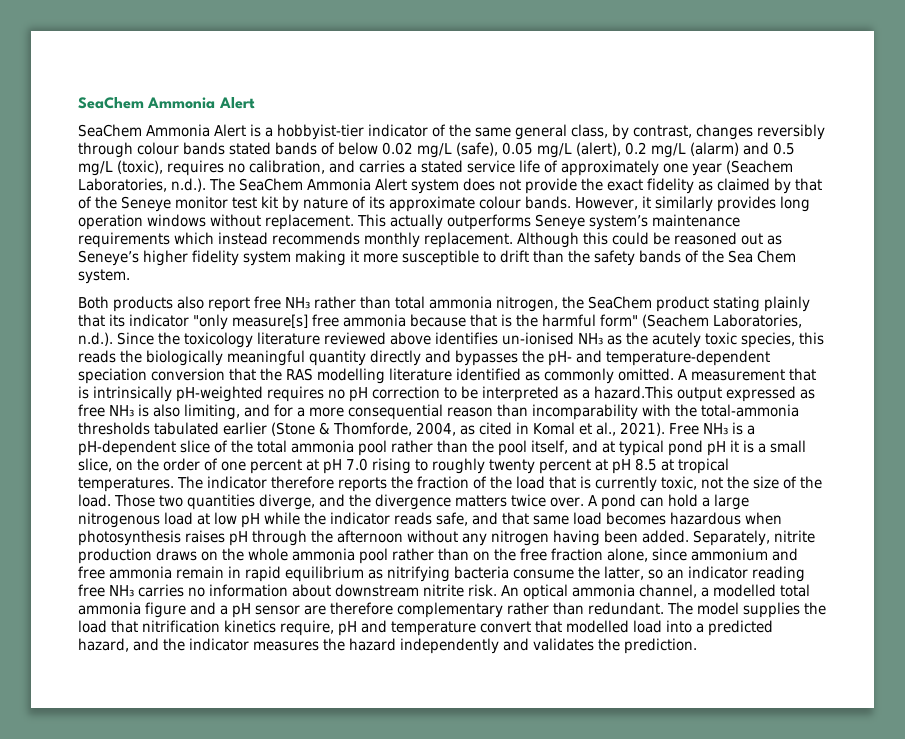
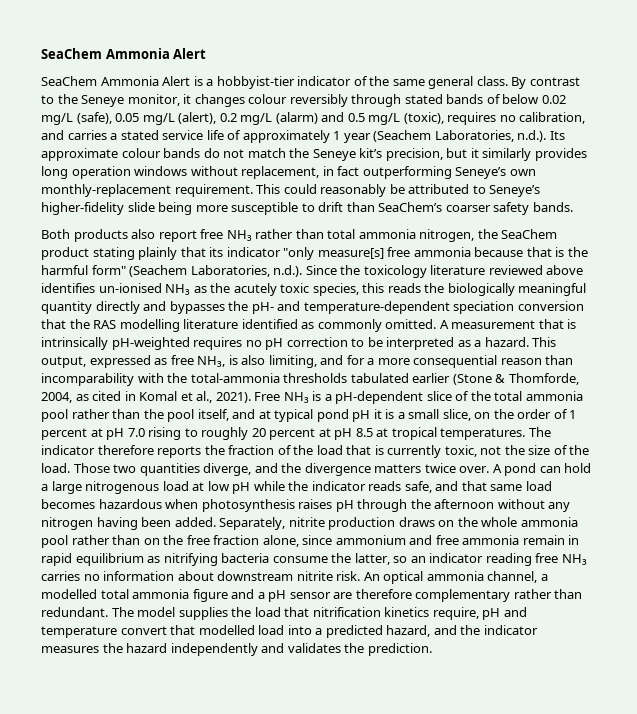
- SeaChem Ammonia Alert is a hobbyist-tier indicator of the same general class, by contrast, changes reversibly through colour bands stated bands of below 0.02 mg/L (safe), 0.05 mg/L (alert), 0.2 mg/L (alarm) and 0.5 mg/L (toxic), requires no calibration, and carries a stated service life of approximately one year (Seachem Laboratories, n.d.). The SeaChem Ammonia Alert system does not provide the exact fidelity as claimed by that of the Seneye monitor test kit by nature of its approximate colour bands. However, it similarly provides long operation windows without replacement. This actually outperforms Seneye system’s maintenance requirements which instead recommends monthly replacement. Although this could be reasoned out as Seneye’s higher fidelity system making it more susceptible to drift than the safety bands of the Sea Chem system.
+ SeaChem Ammonia Alert is a hobbyist-tier indicator of the same general class. By contrast to the Seneye monitor, it changes colour reversibly through stated bands of below 0.02 mg/L (safe), 0.05 mg/L (alert), 0.2 mg/L (alarm) and 0.5 mg/L (toxic), requires no calibration, and carries a stated service life of approximately 1 year (Seachem Laboratories, n.d.). Its approximate colour bands do not match the Seneye kit’s precision, but it similarly provides long operation windows without replacement, in fact outperforming Seneye’s own monthly-replacement requirement. This could reasonably be attributed to Seneye’s higher-fidelity slide being more susceptible to drift than SeaChem’s coarser safety bands.
- A measurement that is intrinsically pH-weighted requires no pH correction to be interpreted as a hazard.This output expressed as free NH₃ is also limiting, and for a more consequential reason than incomparability with the total-ammonia thresholds tabulated earlier (Stone & Thomforde, 2004, as cited in Komal et al., 2021).
+ A measurement that is intrinsically pH-weighted requires no pH correction to be interpreted as a hazard. This output, expressed as free NH₃, is also limiting, and for a more consequential reason than incomparability with the total-ammonia thresholds tabulated earlier (Stone & Thomforde, 2004, as cited in Komal et al., 2021).
- Free NH₃ is a pH-dependent slice of the total ammonia pool rather than the pool itself, and at typical pond pH it is a small slice, on the order of one percent at pH 7.0 rising to roughly twenty percent at pH 8.5 at tropical temperatures.
+ Free NH₃ is a pH-dependent slice of the total ammonia pool rather than the pool itself, and at typical pond pH it is a small slice, on the order of 1 percent at pH 7.0 rising to roughly 20 percent at pH 8.5 at tropical temperatures.

